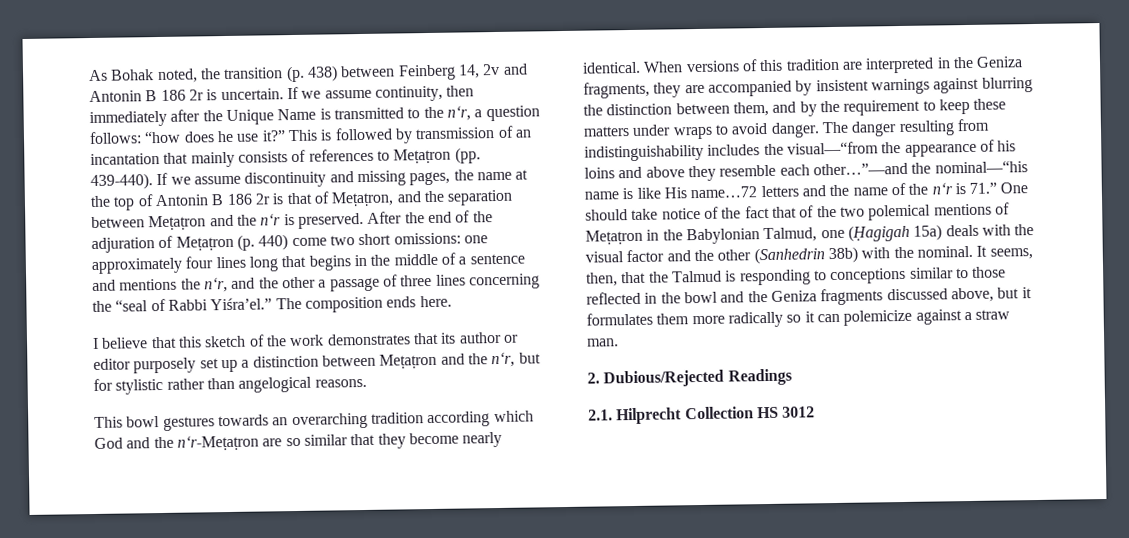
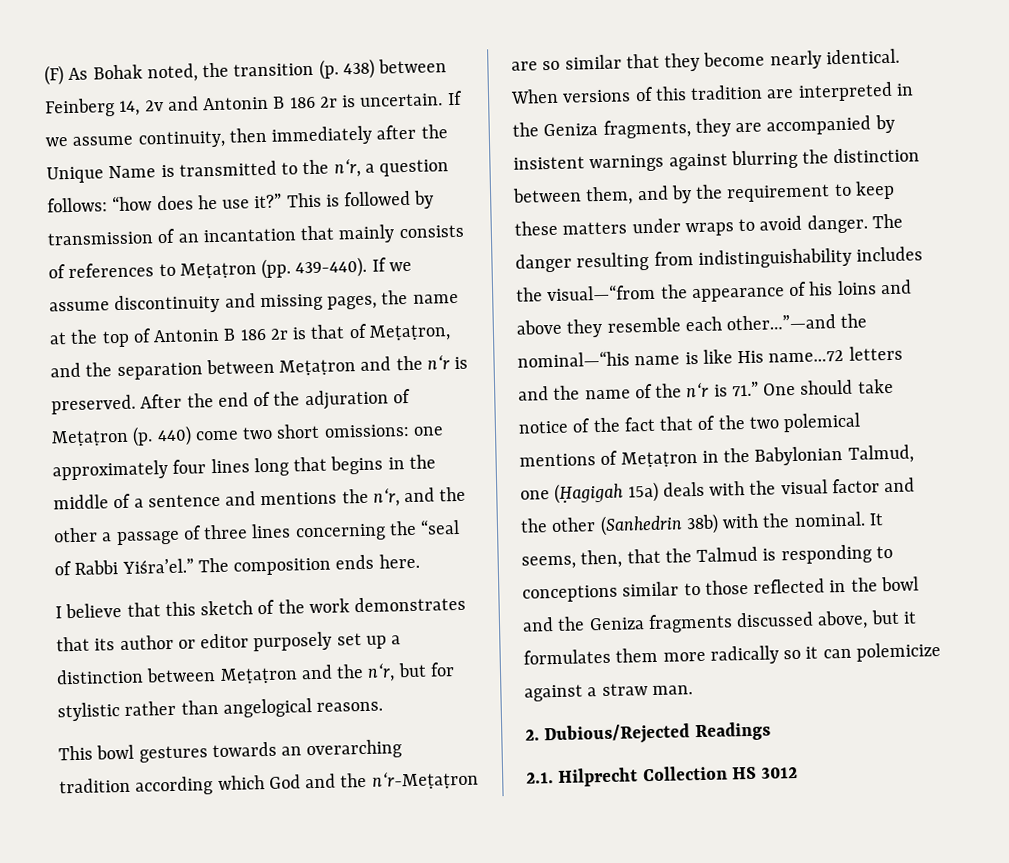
- As Bohak noted, the transition (p. 438) between Feinberg 14, 2v and Antonin B 186 2r is uncertain.
+ (F) As Bohak noted, the transition (p. 438) between Feinberg 14, 2v and Antonin B 186 2r is uncertain.

